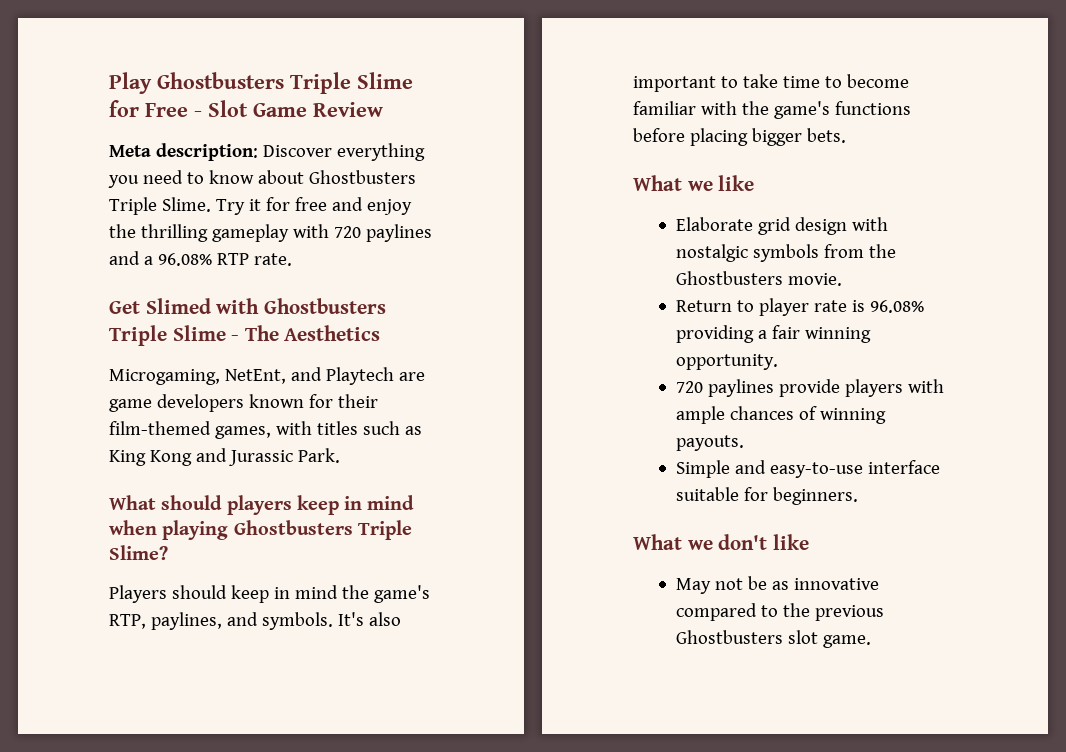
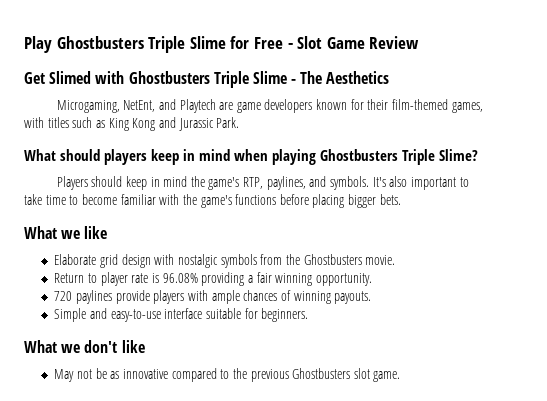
- Meta description: Discover everything you need to know about Ghostbusters Triple Slime. Try it for free and enjoy the thrilling gameplay with 720 paylines and a 96.08% RTP rate.

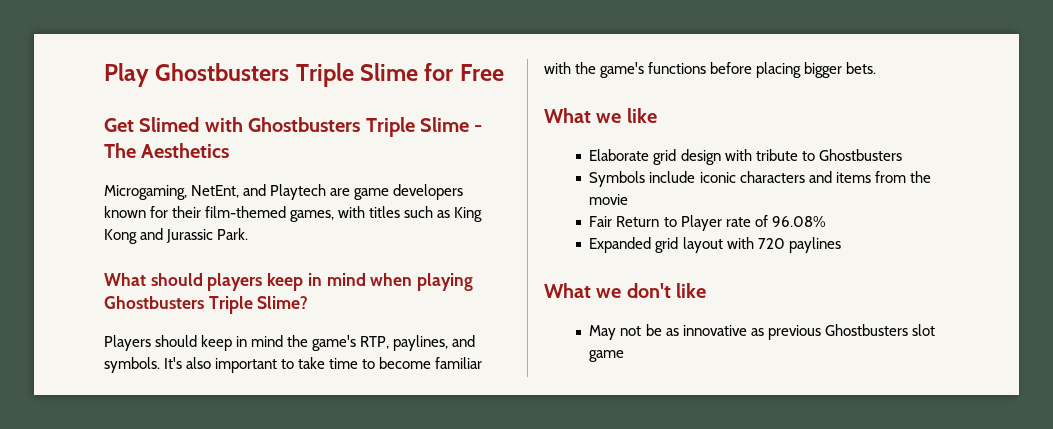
- Play Ghostbusters Triple Slime for Free - Slot Game Review
+ Play Ghostbusters Triple Slime for Free
- Elaborate grid design with nostalgic symbols from the Ghostbusters movie.
- Return to player rate is 96.08% providing a fair winning opportunity.
- 720 paylines provide players with ample chances of winning payouts.
- Simple and easy-to-use interface suitable for beginners.
+ Elaborate grid design with tribute to Ghostbusters
+ Symbols include iconic characters and items from the movie
+ Fair Return to Player rate of 96.08%
+ Expanded grid layout with 720 paylines
- May not be as innovative compared to the previous Ghostbusters slot game.
+ May not be as innovative as previous Ghostbusters slot game

